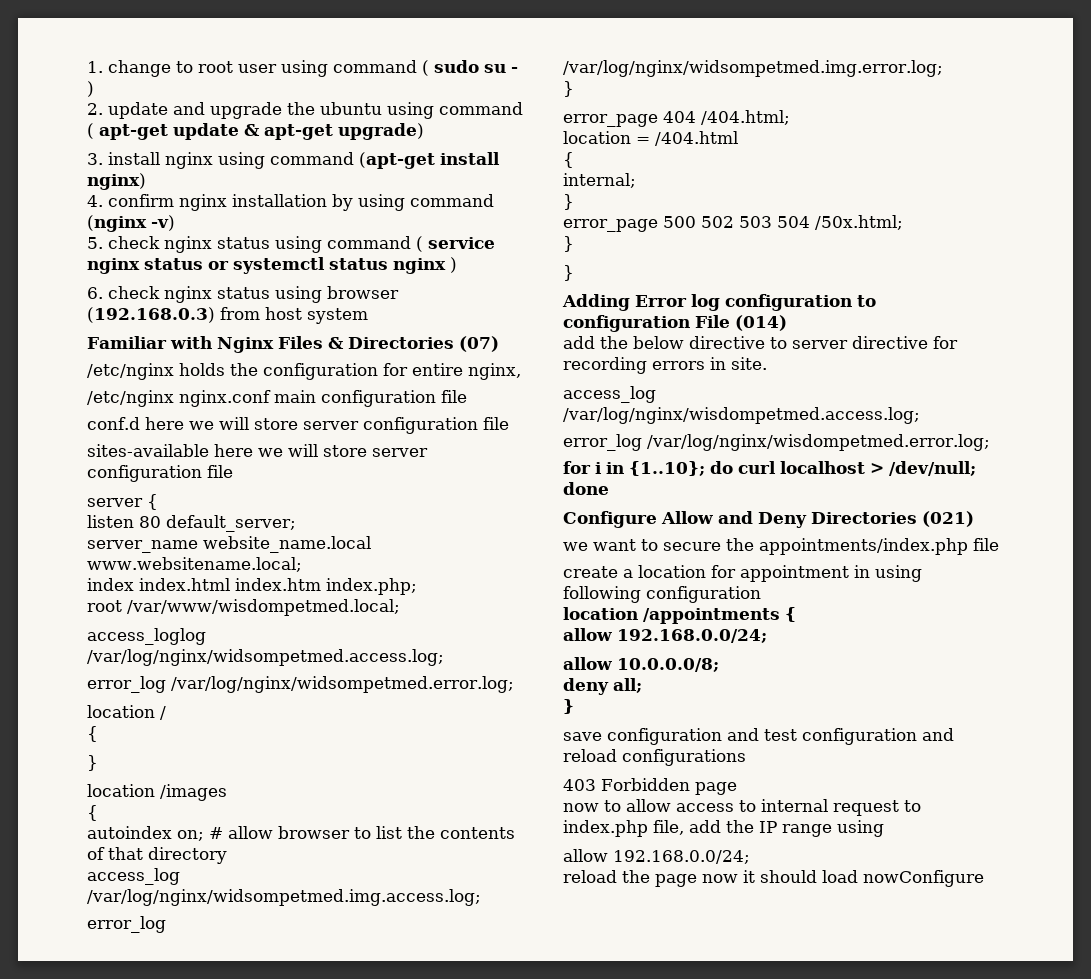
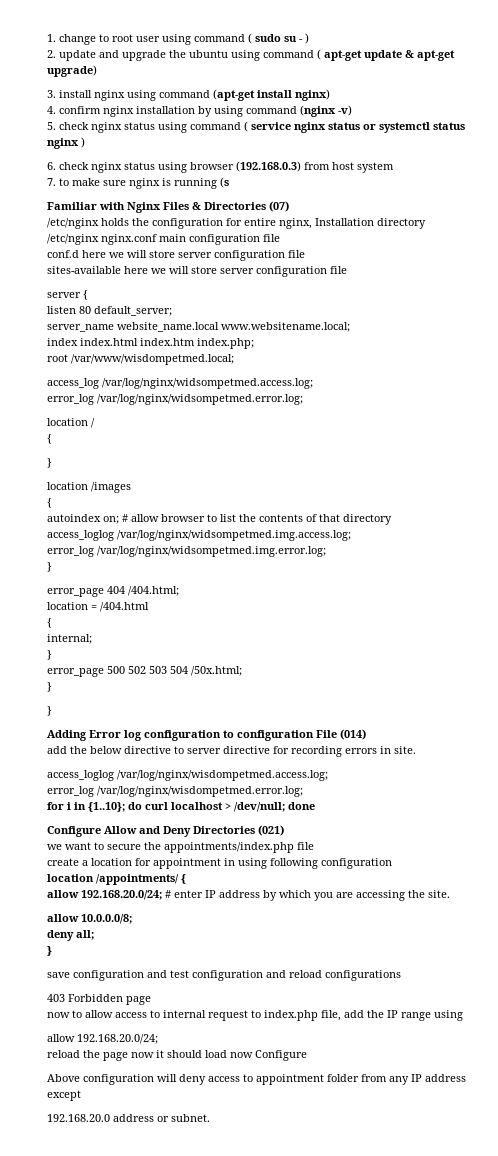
+ 7. to make sure nginx is running (s
- /etc/nginx holds the configuration for entire nginx,
+ /etc/nginx holds the configuration for entire nginx, Installation directory
- access_loglog /var/log/nginx/widsompetmed.access.log;
+ access_log /var/log/nginx/widsompetmed.access.log;
- access_log /var/log/nginx/widsompetmed.img.access.log;
+ access_loglog /var/log/nginx/widsompetmed.img.access.log;
- access_log /var/log/nginx/wisdompetmed.access.log;
+ access_loglog /var/log/nginx/wisdompetmed.access.log;
- location /appointments {
- allow 192.168.0.0/24;
+ location /appointments/ {
+ allow 192.168.20.0/24; # enter IP address by which you are accessing the site.
  now to allow access to internal request to index.php file, add the IP range using
- allow 192.168.0.0/24;
+ allow 192.168.20.0/24;
- reload the page now it should load nowConfigure
+ reload the page now it should load now Configure
+ Above configuration will deny access to appointment folder from any IP address except
+ 192.168.20.0 address or subnet.

